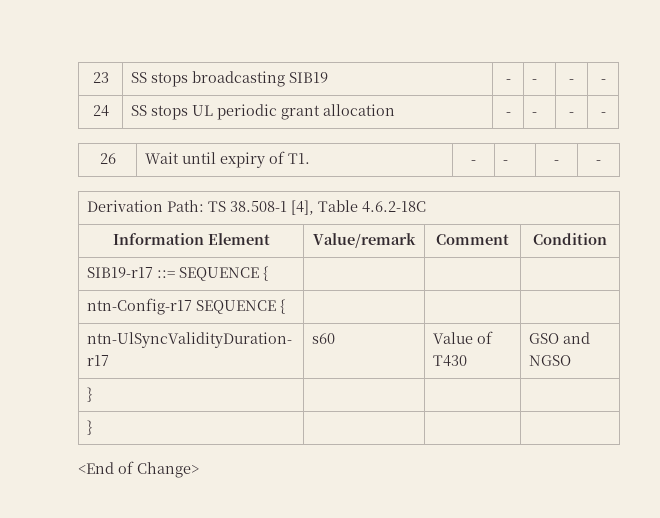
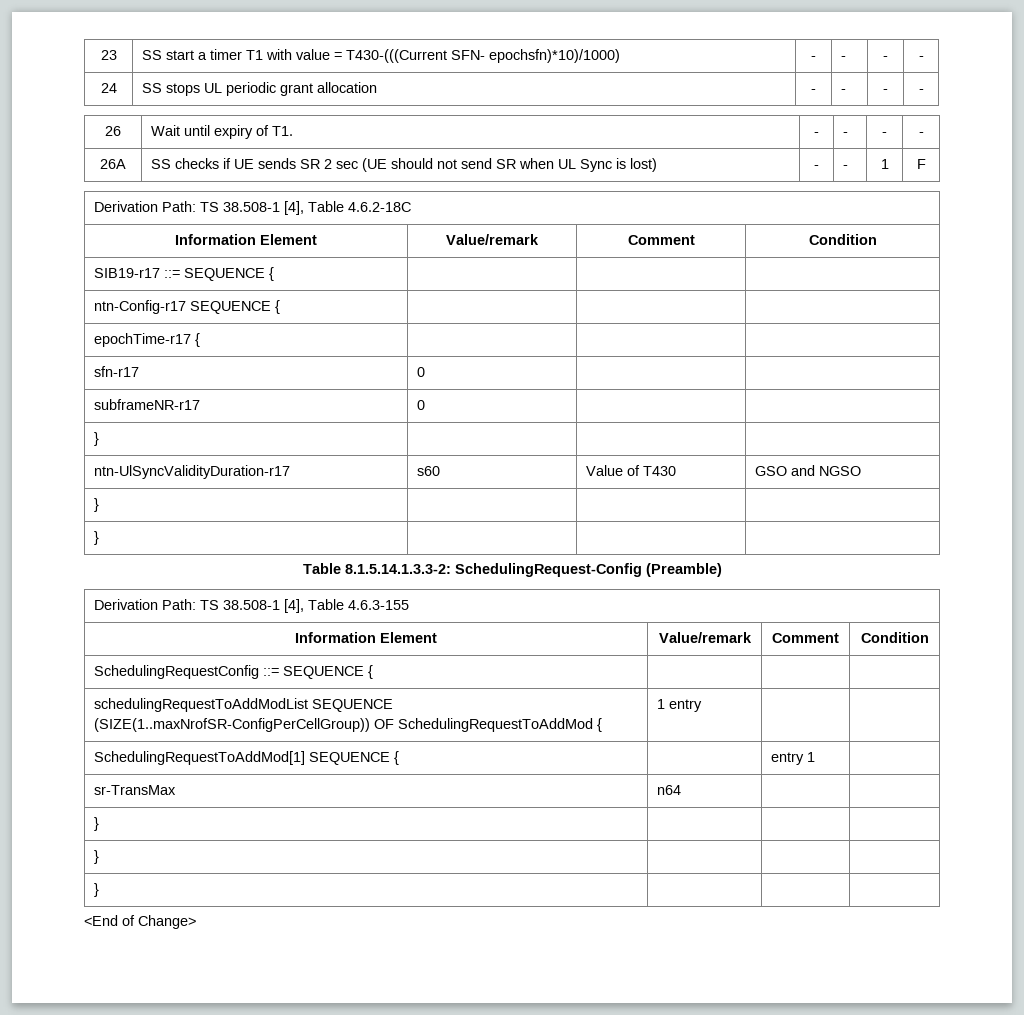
- 23 | SS stops broadcasting SIB19 | - | - | - | -
+ 23 | SS start a timer T1 with value = T430-(((Current SFN- epochsfn)*10)/1000) | - | - | - | -
+ 26A | SS checks if UE sends SR 2 sec (UE should not send SR when UL Sync is lost) | - | - | 1 | F
+ epochTime-r17 { | | |
+ sfn-r17 | 0 | |
+ subframeNR-r17 | 0 | |
+ } | | |
+ Table 8.1.5.14.1.3.3-2: SchedulingRequest-Config (Preamble)
+ Derivation Path: TS 38.508-1 [4], Table 4.6.3-155
+ Information Element | Value/remark | Comment | Condition
+ SchedulingRequestConfig ::= SEQUENCE { | | |
+ schedulingRequestToAddModList SEQUENCE (SIZE(1..maxNrofSR-ConfigPerCellGroup)) OF SchedulingRequestToAddMod { | 1 entry | |
+ SchedulingRequestToAddMod[1] SEQUENCE { | | entry 1 |
+ sr-TransMax | n64 | |
+ } | | |
+ } | | |
+ } | | |

